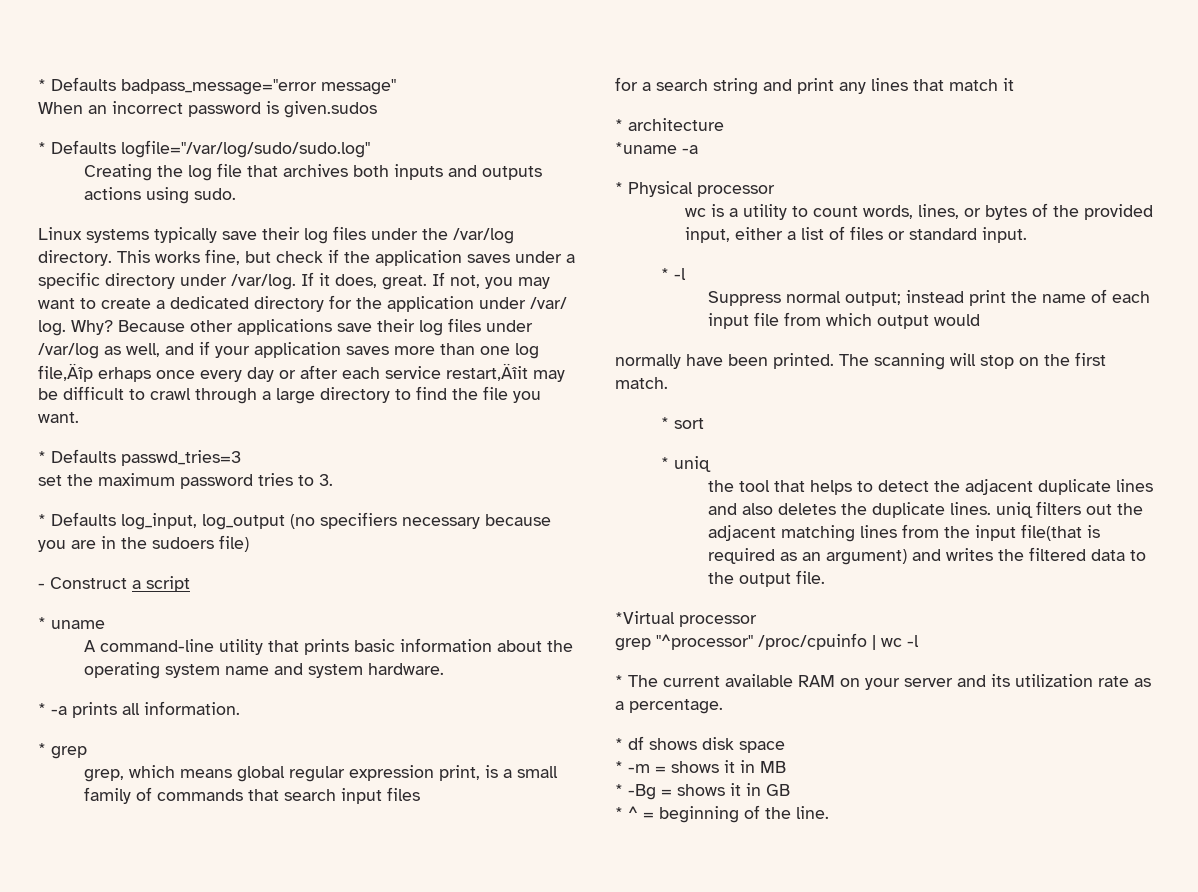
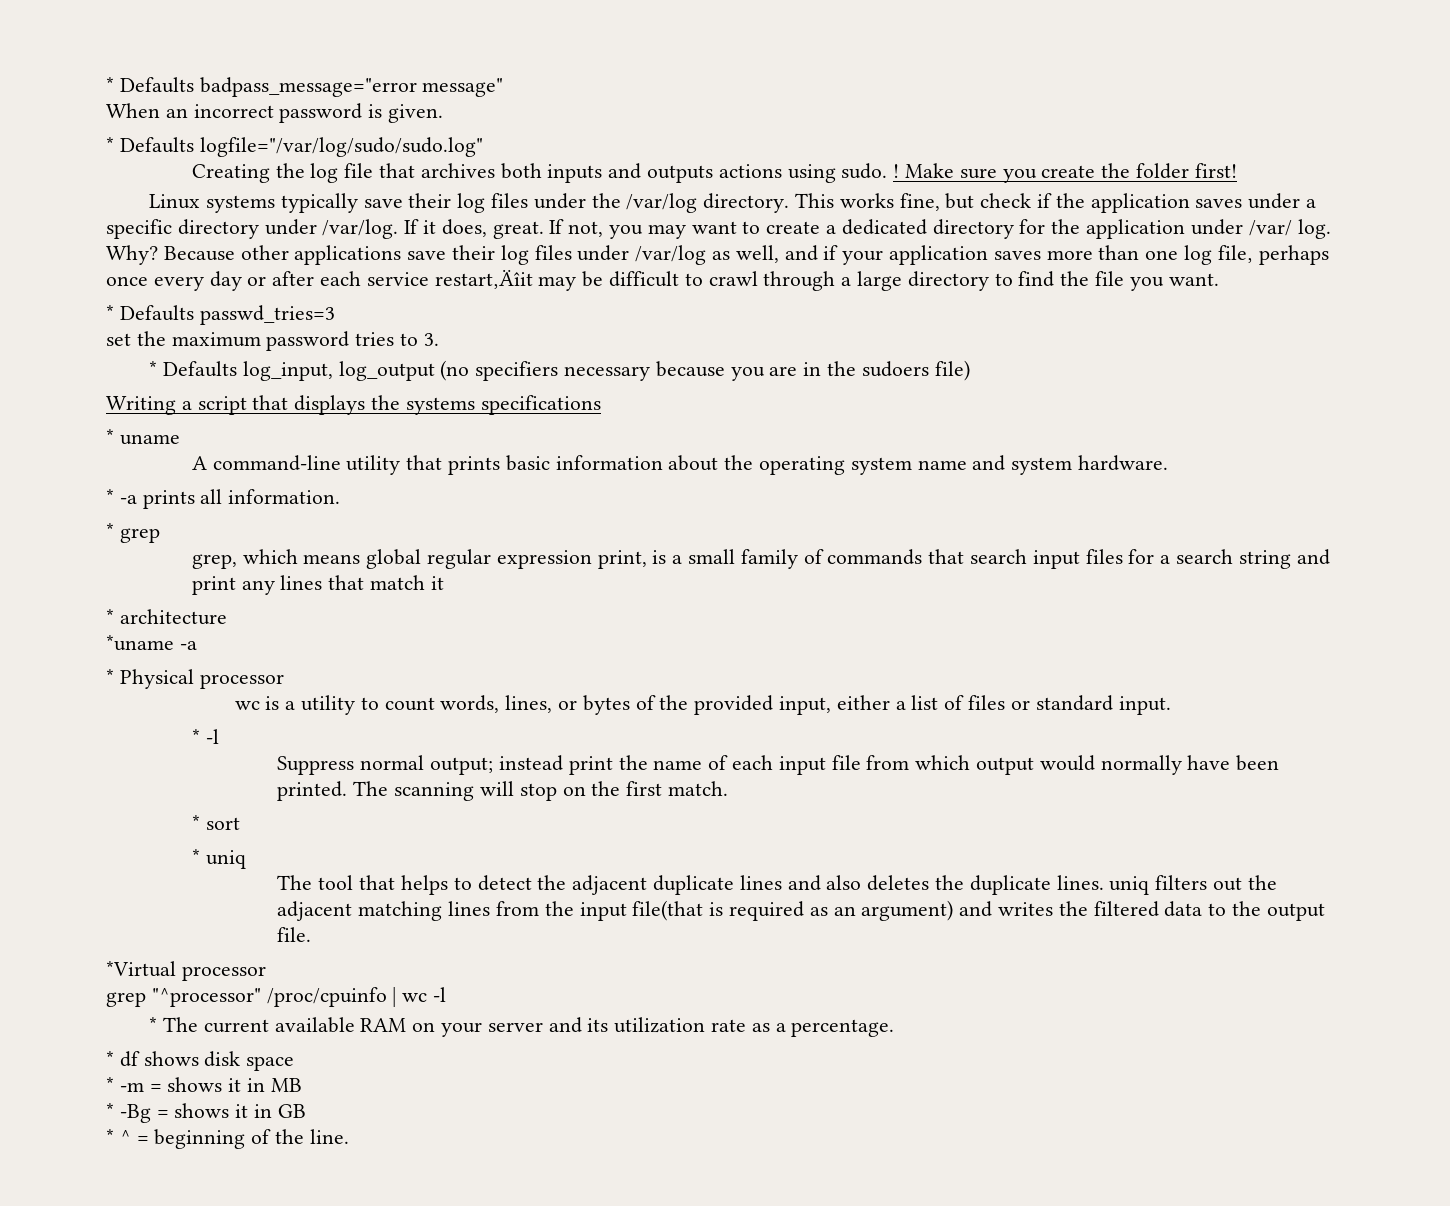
- When an incorrect password is given.sudos
+ When an incorrect password is given.
+ ! Make sure you create the folder first!
- Because other applications save their log files under /var/log as well, and if your application saves more than one log file‚Äîp erhaps once every day or after each service restart‚Äîit may be difficult to crawl through a large directory to find the file you want.
+ Because other applications save their log files under /var/log as well, and if your application saves more than one log file‚ perhaps once every day or after each service restart‚Äîit may be difficult to crawl through a large directory to find the file you want.
- - Construct a script
+ Writing a script that displays the systems specifications
- grep, which means global regular expression print, is a small family of commands that search input files
- for a search string and print any lines that match it
+ grep, which means global regular expression print, is a small family of commands that search input files for a search string and print any lines that match it
- Suppress normal output; instead print the name of each input file from which output would
- normally have been printed.
+ Suppress normal output; instead print the name of each input file from which output would normally have been printed.
- the tool that helps to detect the adjacent duplicate lines and also deletes the duplicate lines. uniq filters out the adjacent matching lines from the input file(that is required as an argument) and writes the filtered data to the output file.
+ The tool that helps to detect the adjacent duplicate lines and also deletes the duplicate lines. uniq filters out the adjacent matching lines from the input file(that is required as an argument) and writes the filtered data to the output file.

